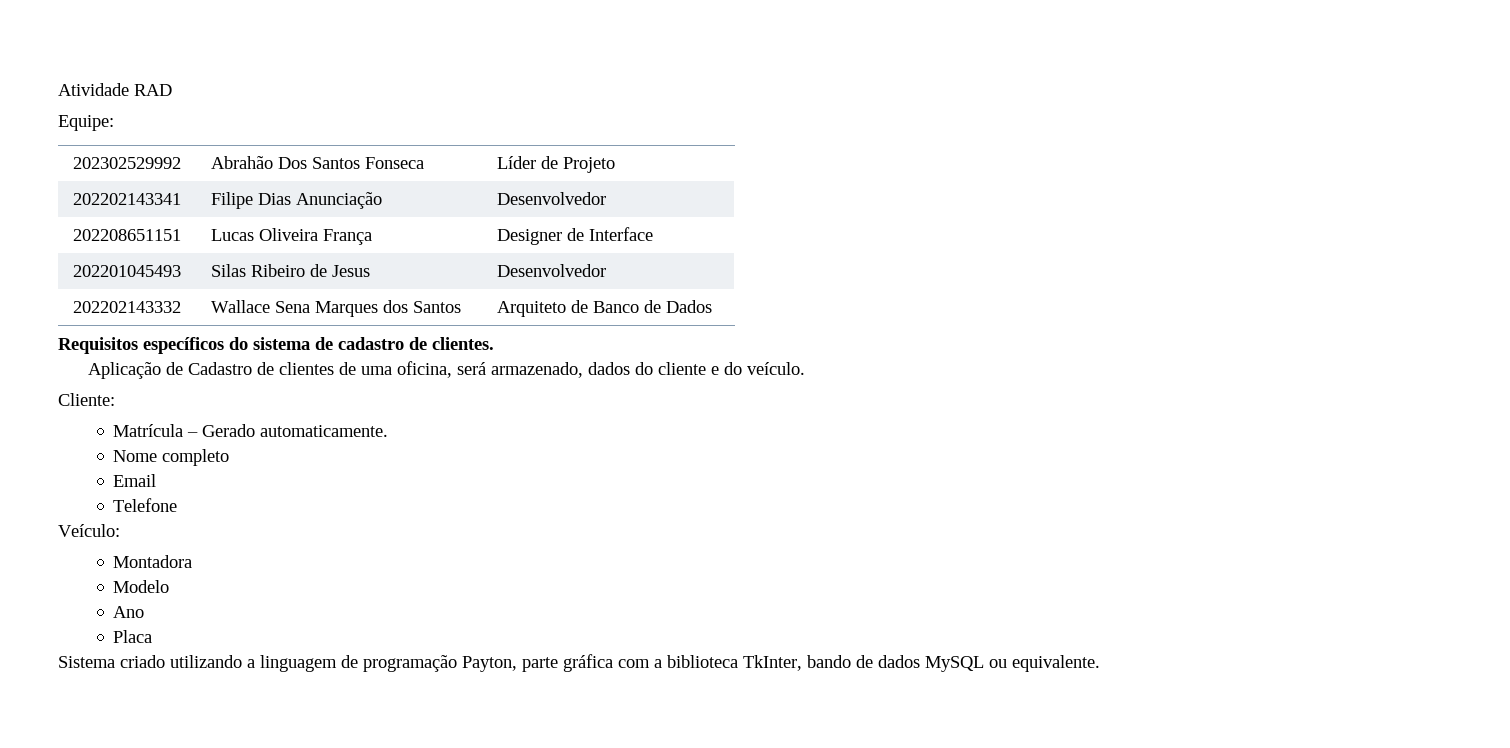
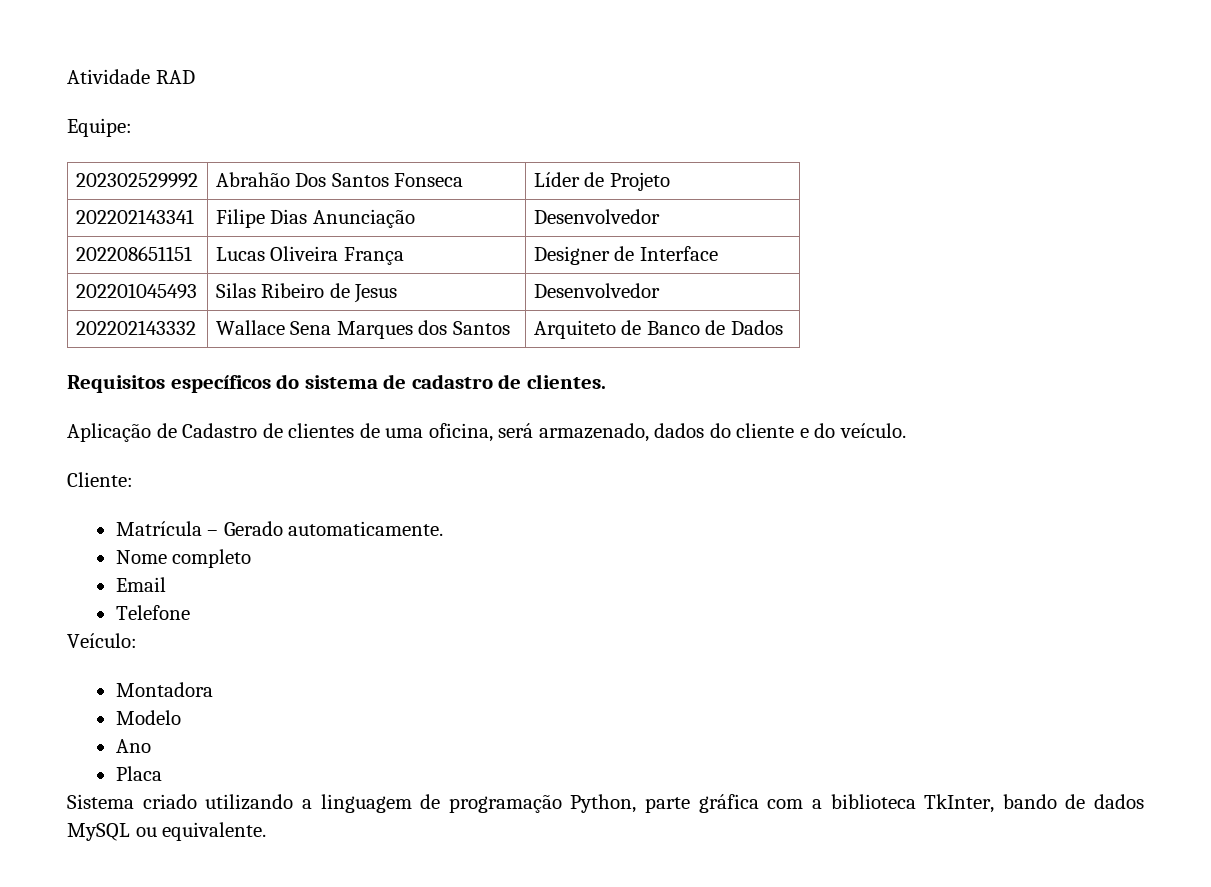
- Sistema criado utilizando a linguagem de programação Payton, parte gráfica com a biblioteca TkInter, bando de dados MySQL ou equivalente.
+ Sistema criado utilizando a linguagem de programação Python, parte gráfica com a biblioteca TkInter, bando de dados MySQL ou equivalente.

